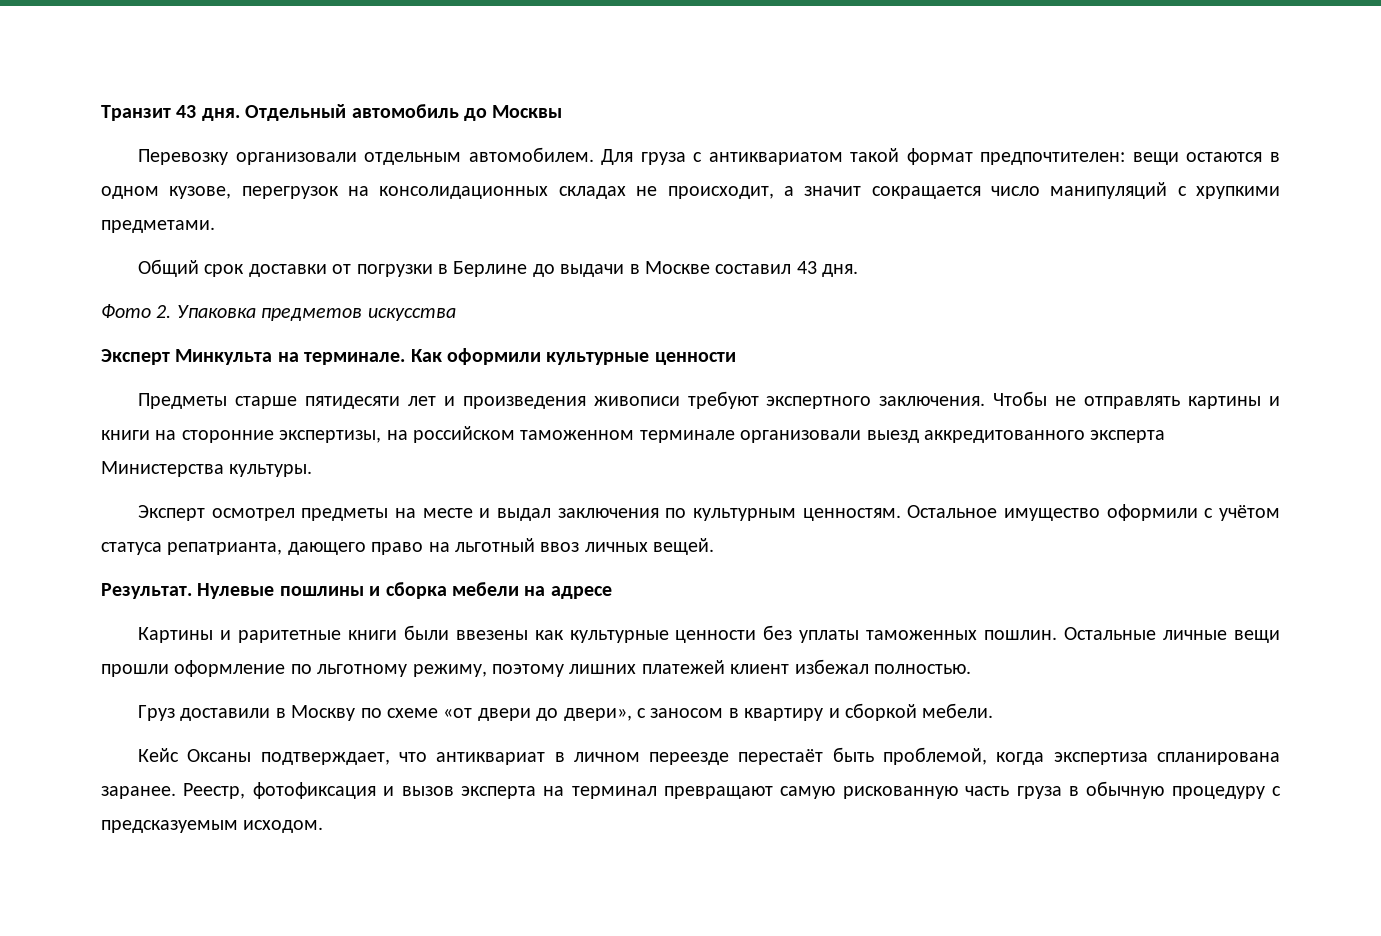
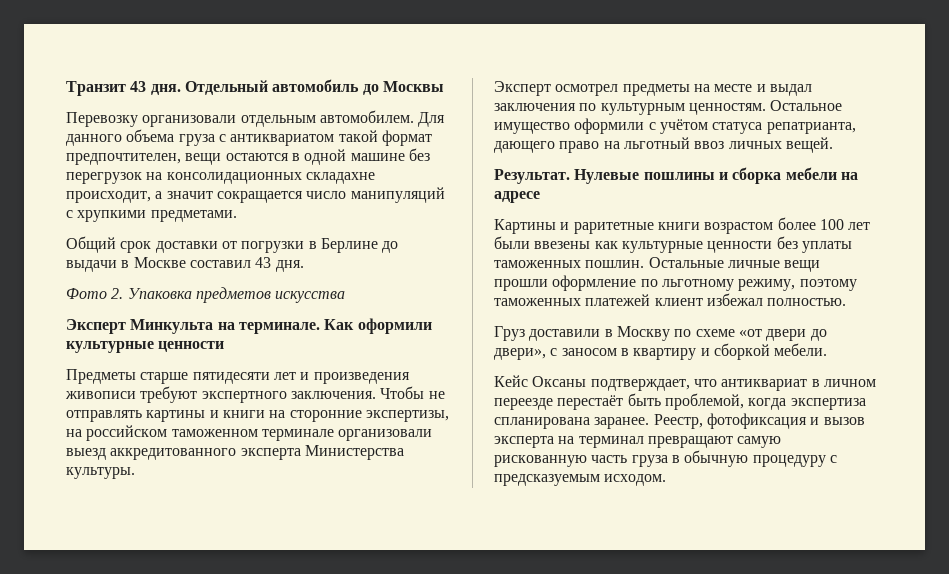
- Для груза с антиквариатом такой формат предпочтителен: вещи остаются в одном кузове, перегрузок на консолидационных складах не происходит, а значит сокращается число манипуляций с хрупкими предметами.
+ Для данного объема груза с антиквариатом такой формат предпочтителен, вещи остаются в одной машине без перегрузок на консолидационных складахне происходит, а значит сокращается число манипуляций с хрупкими предметами.
- Картины и раритетные книги были ввезены как культурные ценности без уплаты таможенных пошлин.
+ Картины и раритетные книги возрастом более 100 лет были ввезены как культурные ценности без уплаты таможенных пошлин.
- Остальные личные вещи прошли оформление по льготному режиму, поэтому лишних платежей клиент избежал полностью.
+ Остальные личные вещи прошли оформление по льготному режиму, поэтому таможенных платежей клиент избежал полностью.

